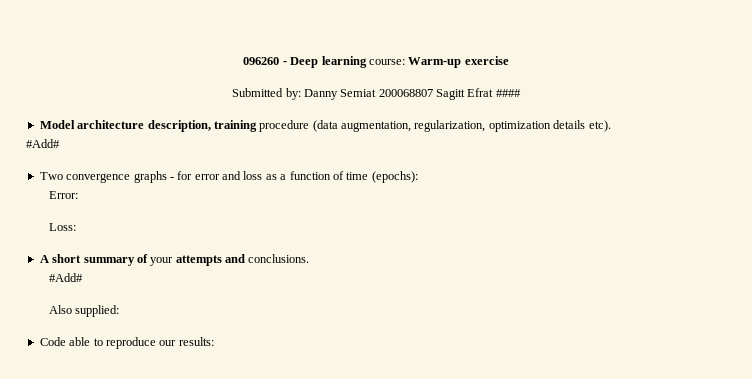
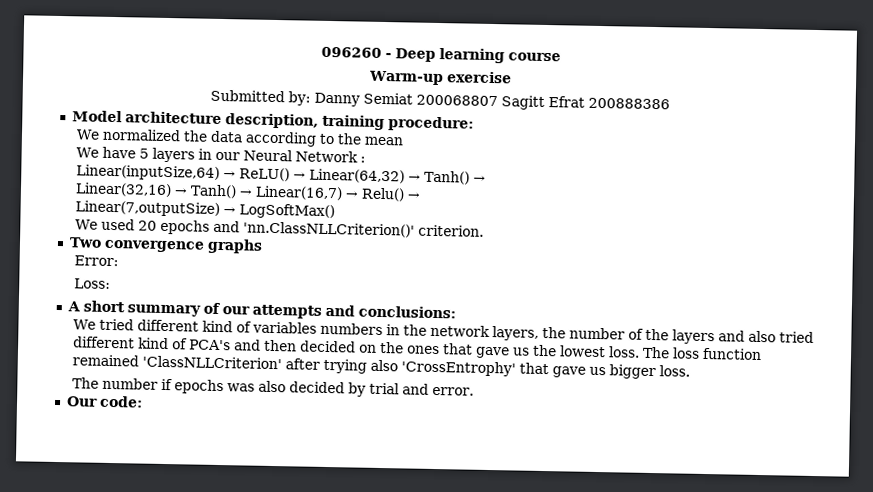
- 096260 - Deep learning course: Warm-up exercise
+ 096260 - Deep learning course
+ Warm-up exercise
- Submitted by: Danny Semiat 200068807 Sagitt Efrat ####
+ Submitted by: Danny Semiat 200068807 Sagitt Efrat 200888386
- Model architecture description, training procedure (data augmentation, regularization, optimization details etc).
- #Add#
- Two convergence graphs - for error and loss as a function of time (epochs):
+ Model architecture description, training procedure:
+ We normalized the data according to the mean
+ We have 5 layers in our Neural Network :
+ Linear(inputSize,64) → ReLU() → Linear(64,32) → Tanh() →
+ Linear(32,16) → Tanh() → Linear(16,7) → Relu() →
+ Linear(7,outputSize) → LogSoftMax()
+ We used 20 epochs and 'nn.ClassNLLCriterion()' criterion.
+ Two convergence graphs
- A short summary of your attempts and conclusions.
- #Add#
- Also supplied:
- Code able to reproduce our results:
+ A short summary of our attempts and conclusions:
+ We tried different kind of variables numbers in the network layers, the number of the layers and also tried different kind of PCA's and then decided on the ones that gave us the lowest loss. The loss function remained 'ClassNLLCriterion' after trying also 'CrossEntrophy' that gave us bigger loss.
+ The number if epochs was also decided by trial and error.
+ Our code:

